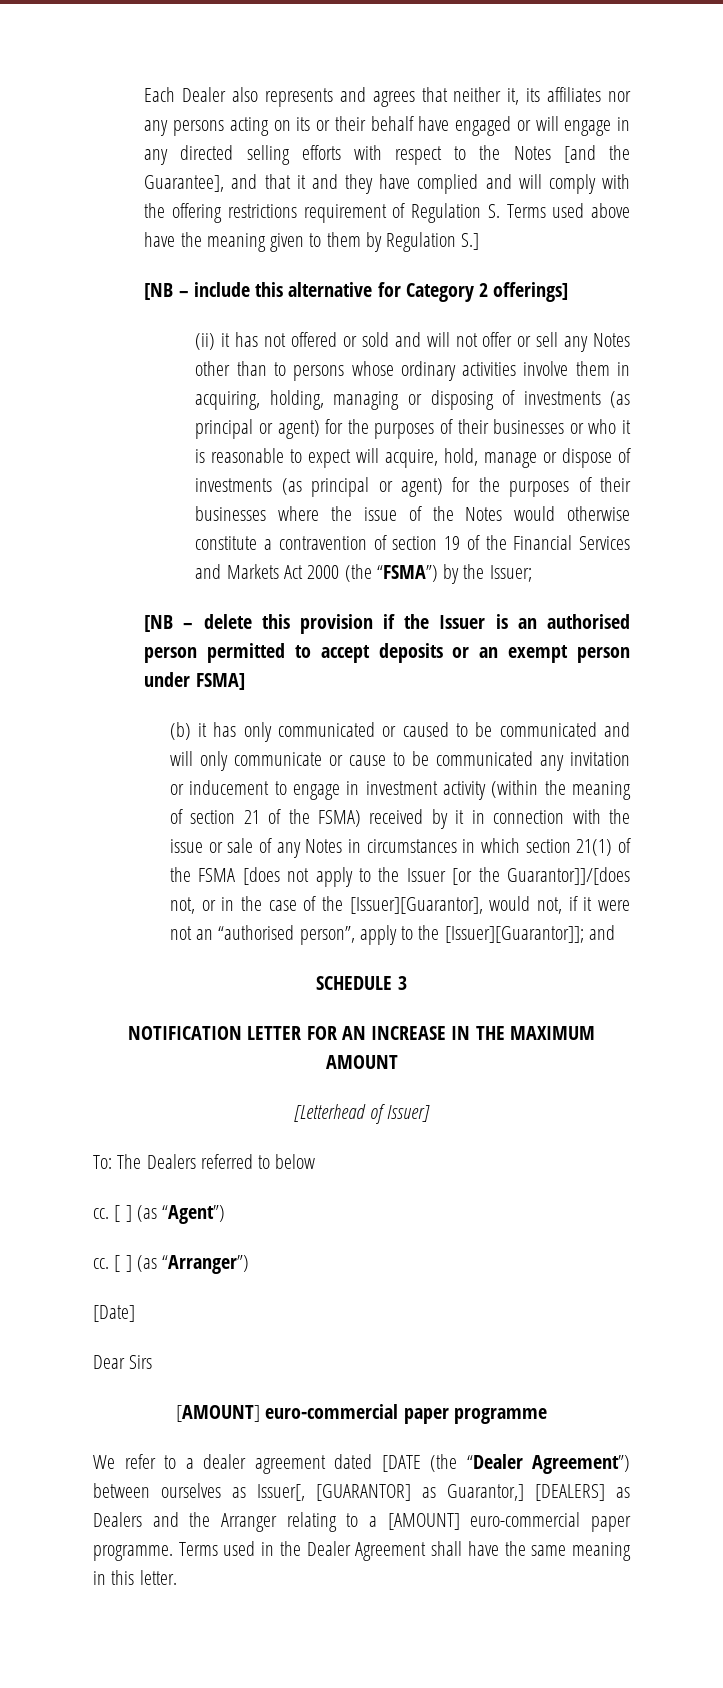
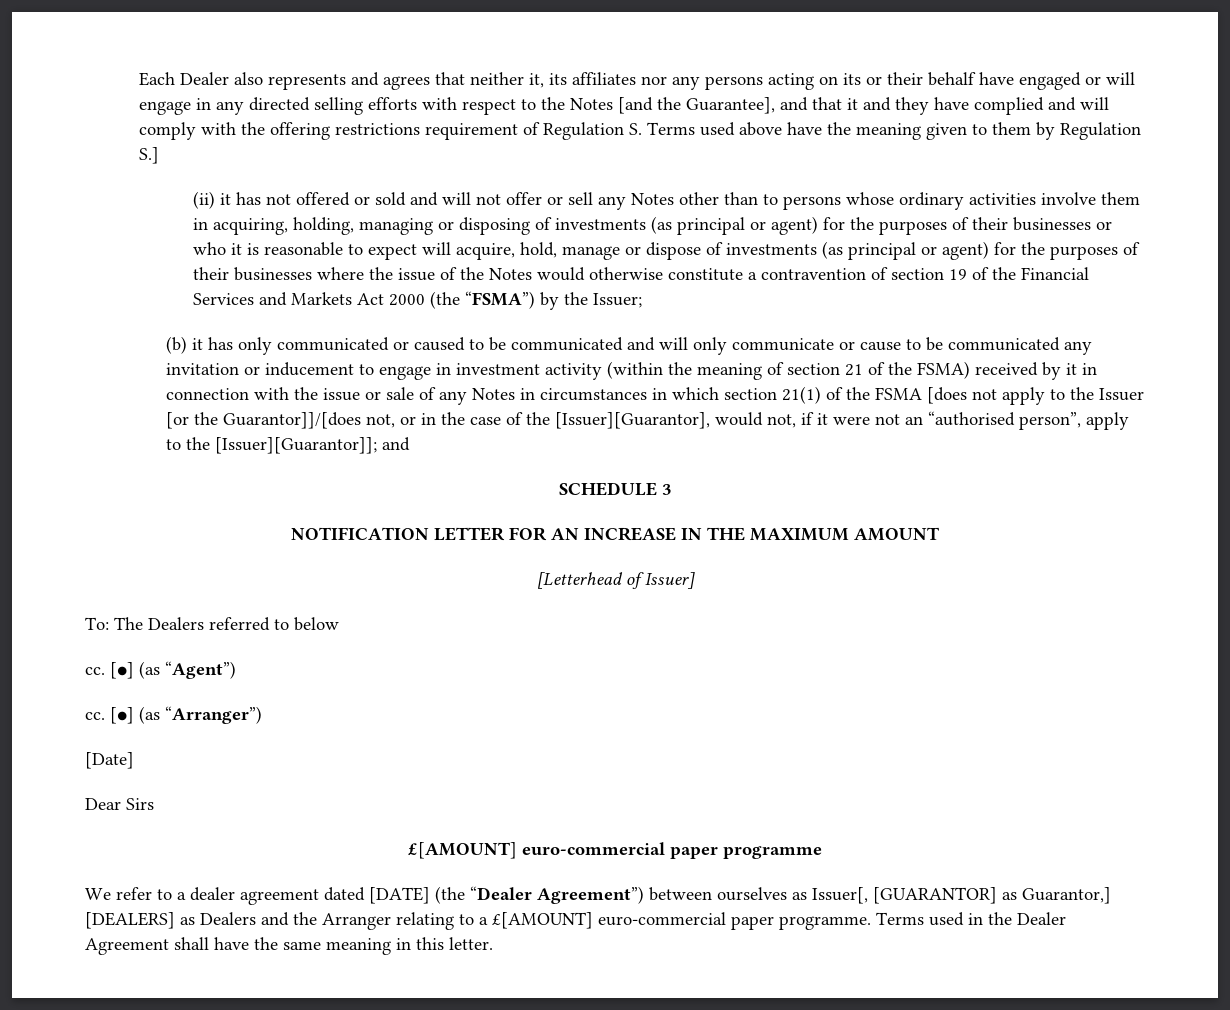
- [NB – include this alternative for Category 2 offerings]
- [NB – delete this provision if the Issuer is an authorised person permitted to accept deposits or an exempt person under FSMA]
- [ ] (as “Agent”)
+ [●] (as “Agent”)
- [ ] (as “Arranger”)
+ [●] (as “Arranger”)
- [AMOUNT] euro-commercial paper programme
+ £[AMOUNT] euro-commercial paper programme
- We refer to a dealer agreement dated [DATE (the “Dealer Agreement”) between ourselves as Issuer[, [GUARANTOR] as Guarantor,] [DEALERS] as Dealers and the Arranger relating to a [AMOUNT] euro-commercial paper programme.
+ We refer to a dealer agreement dated [DATE] (the “Dealer Agreement”) between ourselves as Issuer[, [GUARANTOR] as Guarantor,] [DEALERS] as Dealers and the Arranger relating to a £[AMOUNT] euro-commercial paper programme.

